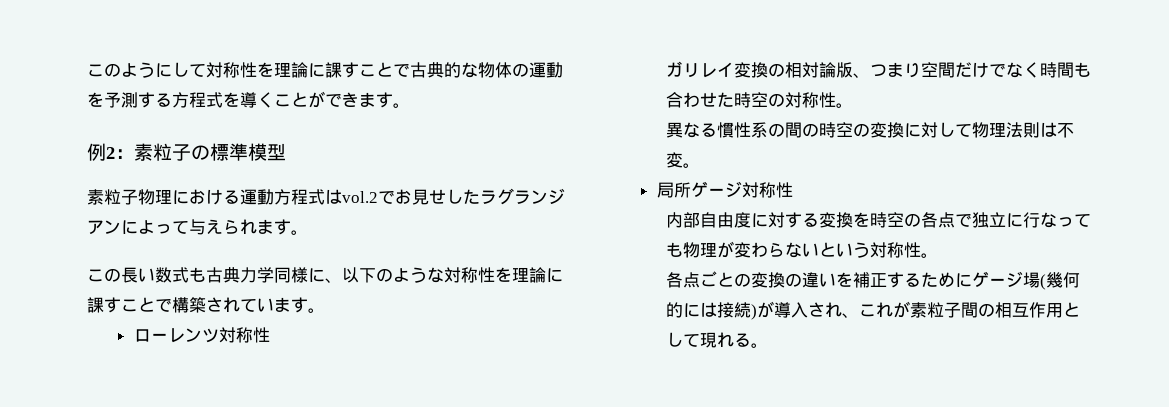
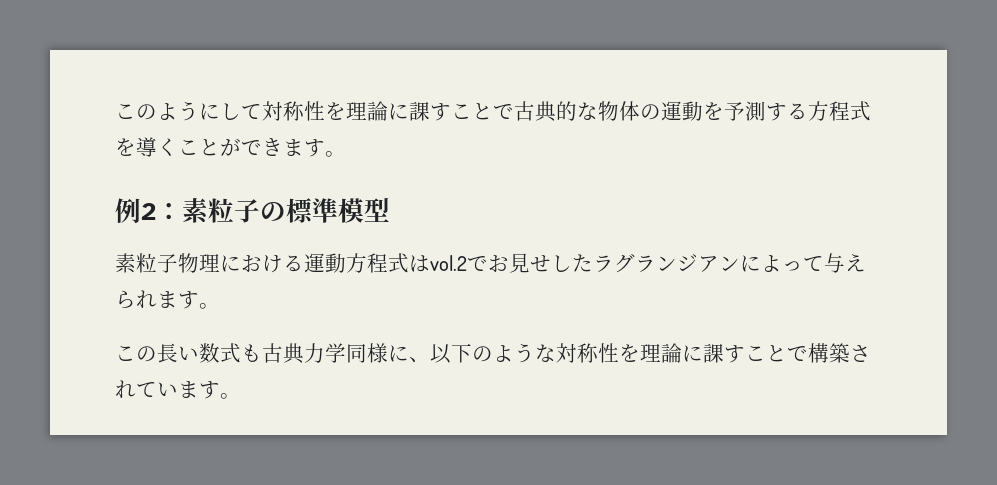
- ローレンツ対称性
- ガリレイ変換の相対論版、つまり空間だけでなく時間も合わせた時空の対称性。
- 異なる慣性系の間の時空の変換に対して物理法則は不変。
- 局所ゲージ対称性
- 内部自由度に対する変換を時空の各点で独立に行なっても物理が変わらないという対称性。
- 各点ごとの変換の違いを補正するためにゲージ場(幾何的には接続)が導入され、これが素粒子間の相互作用として現れる。

